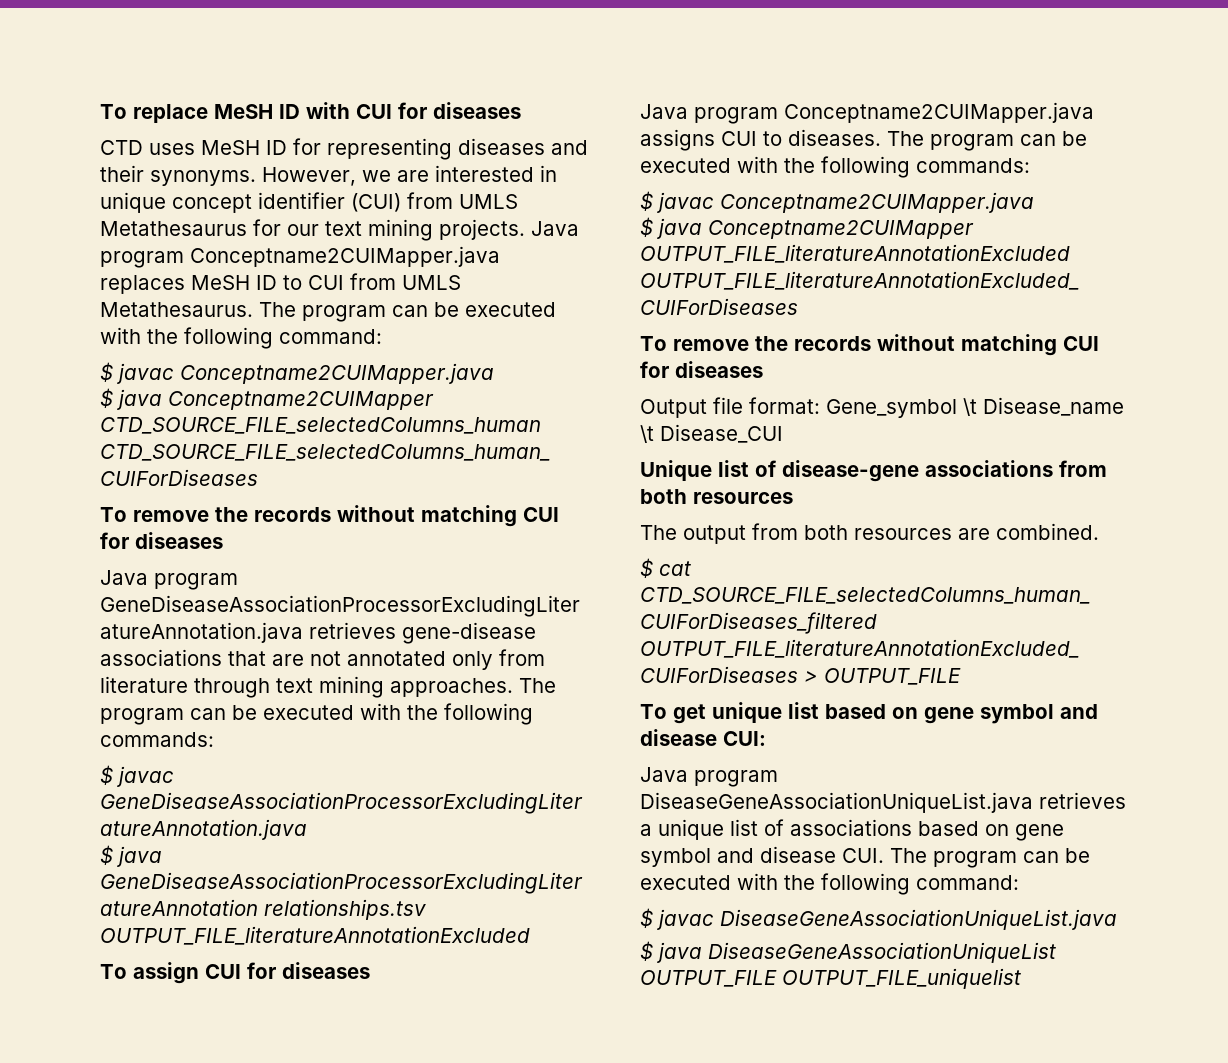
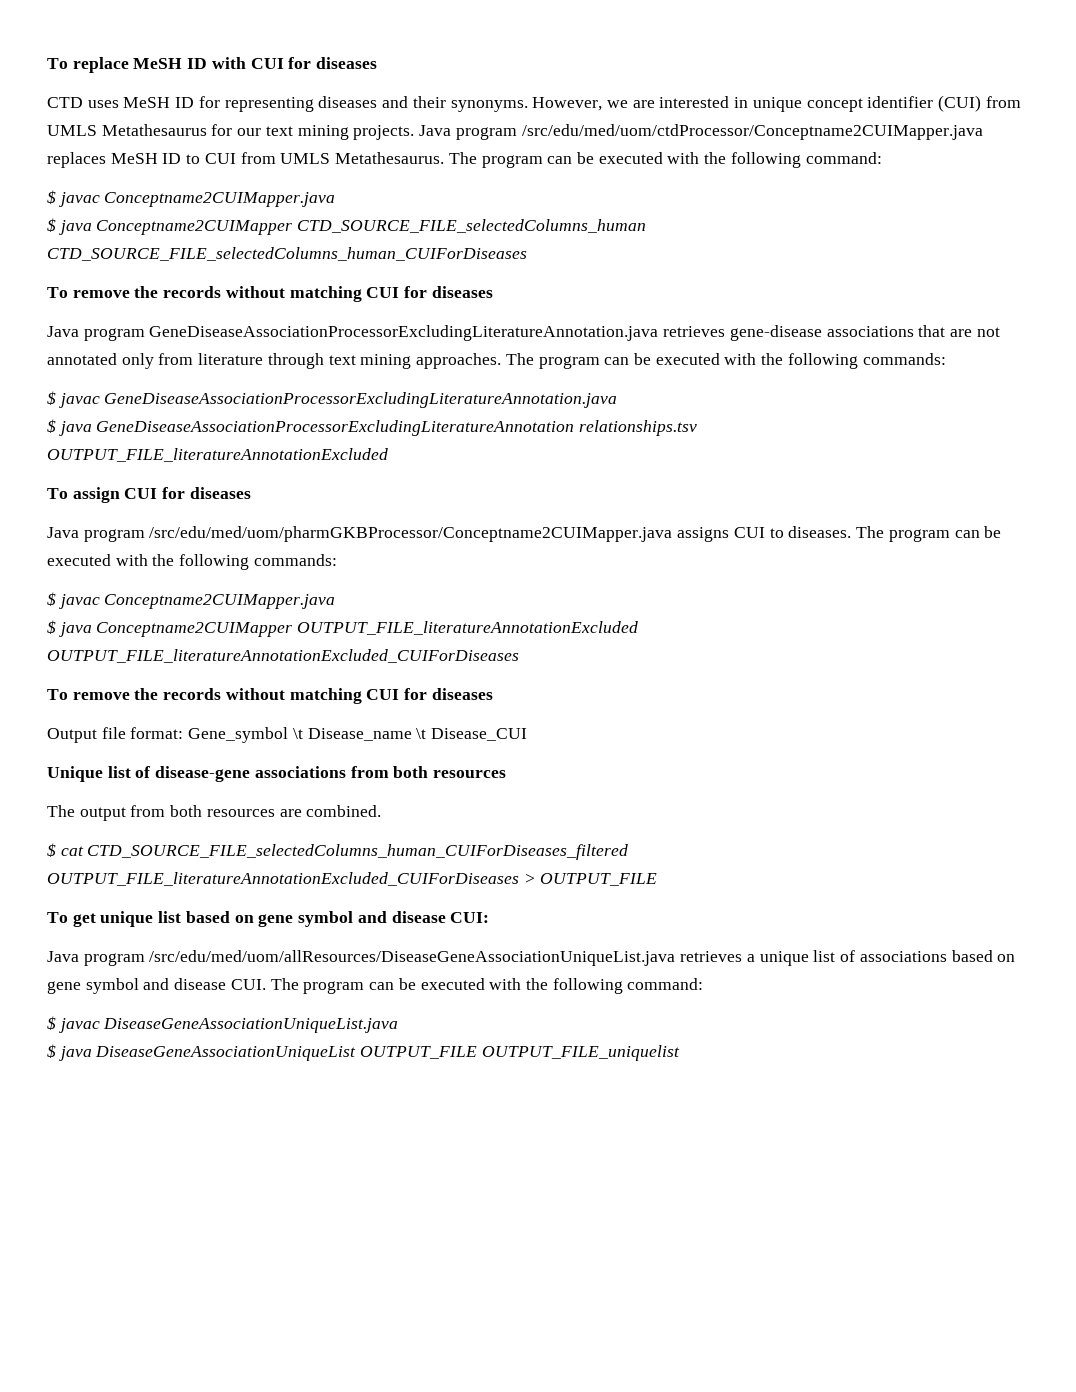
- Java program Conceptname2CUIMapper.java replaces MeSH ID to CUI from UMLS Metathesaurus.
+ Java program /src/edu/med/uom/ctdProcessor/Conceptname2CUIMapper.java replaces MeSH ID to CUI from UMLS Metathesaurus.
- Java program Conceptname2CUIMapper.java assigns CUI to diseases.
+ Java program /src/edu/med/uom/pharmGKBProcessor/Conceptname2CUIMapper.java assigns CUI to diseases.
- Java program DiseaseGeneAssociationUniqueList.java retrieves a unique list of associations based on gene symbol and disease CUI. The program can be executed with the following command:
+ Java program /src/edu/med/uom/allResources/DiseaseGeneAssociationUniqueList.java retrieves a unique list of associations based on gene symbol and disease CUI. The program can be executed with the following command:

